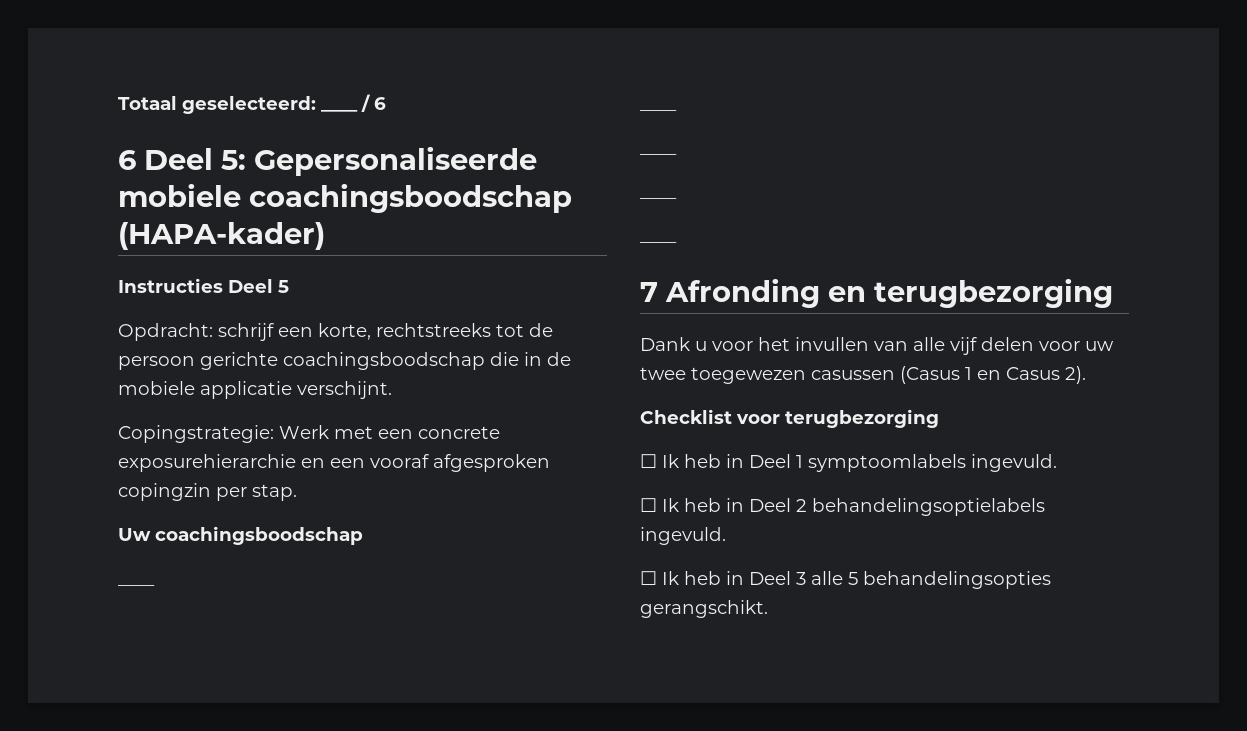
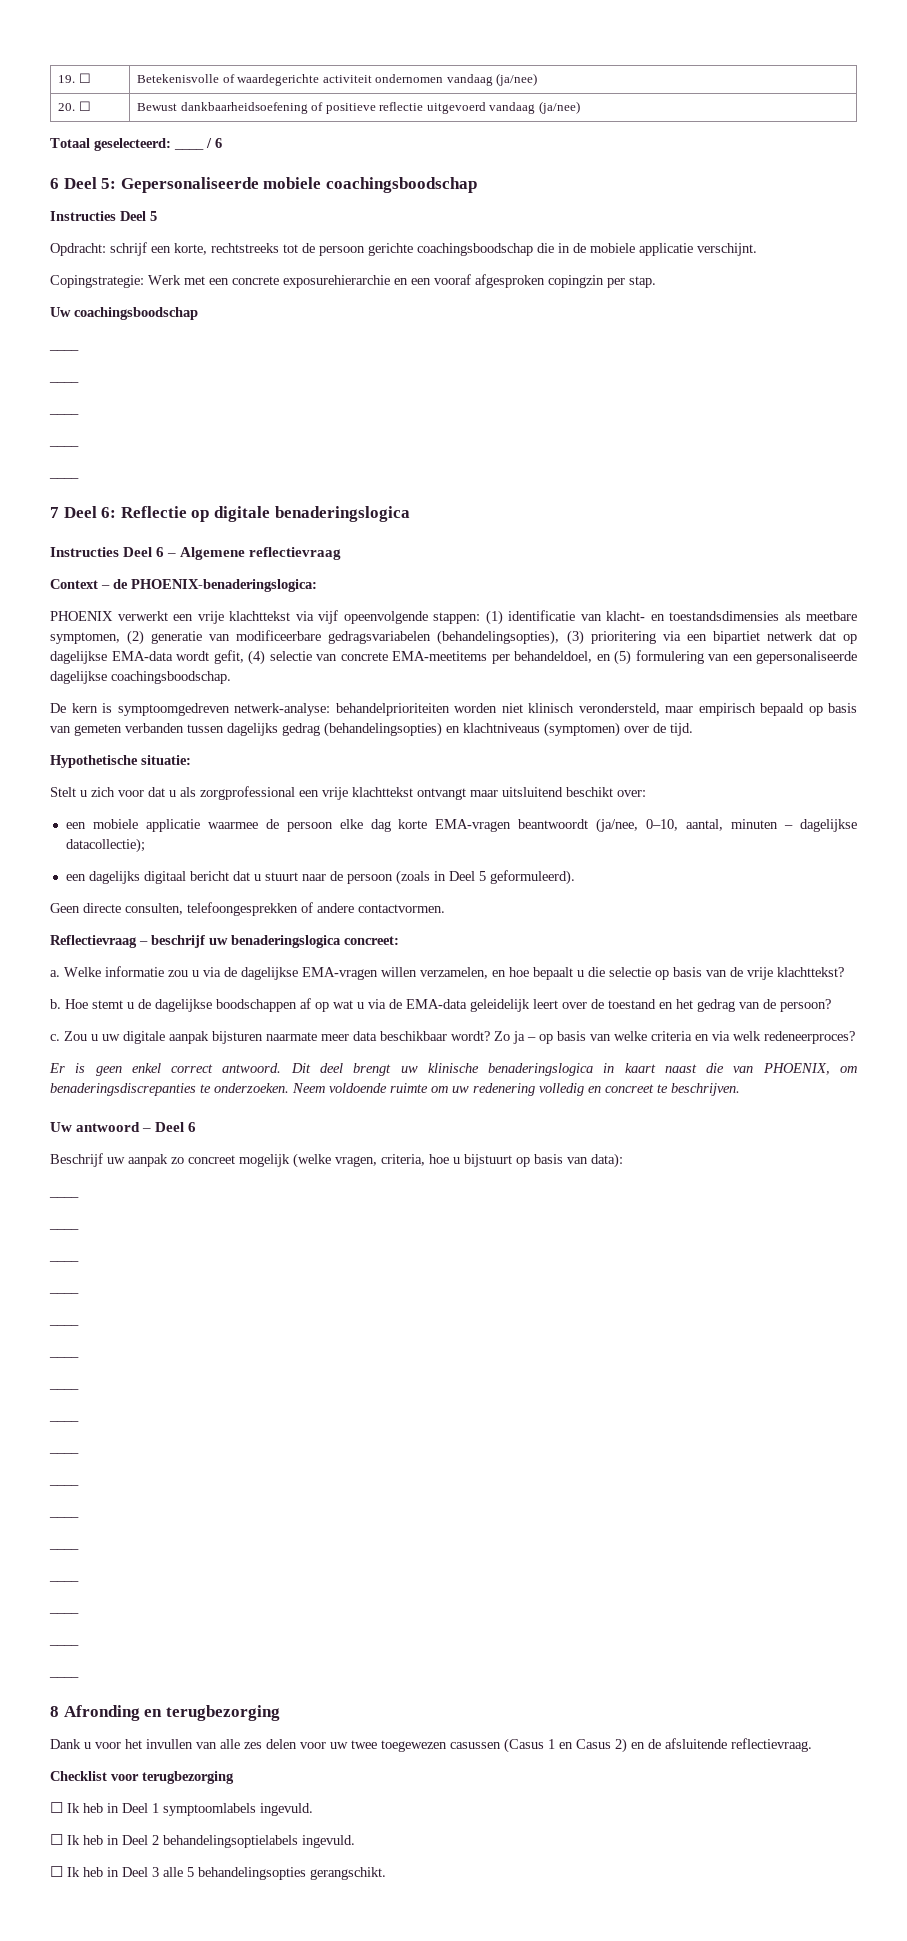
+ 19. ☐ | Betekenisvolle of waardegerichte activiteit ondernomen vandaag (ja/nee)
+ 20. ☐ | Bewust dankbaarheidsoefening of positieve reflectie uitgevoerd vandaag (ja/nee)
- 6 Deel 5: Gepersonaliseerde mobiele coachingsboodschap (HAPA-kader)
+ 6 Deel 5: Gepersonaliseerde mobiele coachingsboodschap
- 7 Afronding en terugbezorging
+ 7 Deel 6: Reflectie op digitale benaderingslogica
+ Instructies Deel 6 – Algemene reflectievraag
+ Context – de PHOENIX-benaderingslogica:
+ PHOENIX verwerkt een vrije klachttekst via vijf opeenvolgende stappen: (1) identificatie van klacht- en toestandsdimensies als meetbare symptomen, (2) generatie van modificeerbare gedragsvariabelen (behandelingsopties), (3) prioritering via een bipartiet netwerk dat op dagelijkse EMA-data wordt gefit, (4) selectie van concrete EMA-meetitems per behandeldoel, en (5) formulering van een gepersonaliseerde dagelijkse coachingsboodschap.
+ De kern is symptoomgedreven netwerk-analyse: behandelprioriteiten worden niet klinisch verondersteld, maar empirisch bepaald op basis van gemeten verbanden tussen dagelijks gedrag (behandelingsopties) en klachtniveaus (symptomen) over de tijd.
+ Hypothetische situatie:
+ Stelt u zich voor dat u als zorgprofessional een vrije klachttekst ontvangt maar uitsluitend beschikt over:
+ een mobiele applicatie waarmee de persoon elke dag korte EMA-vragen beantwoordt (ja/nee, 0–10, aantal, minuten – dagelijkse datacollectie);
+ een dagelijks digitaal bericht dat u stuurt naar de persoon (zoals in Deel 5 geformuleerd).
+ Geen directe consulten, telefoongesprekken of andere contactvormen.
+ Reflectievraag – beschrijf uw benaderingslogica concreet:
+ a. Welke informatie zou u via de dagelijkse EMA-vragen willen verzamelen, en hoe bepaalt u die selectie op basis van de vrije klachttekst?
+ b. Hoe stemt u de dagelijkse boodschappen af op wat u via de EMA-data geleidelijk leert over de toestand en het gedrag van de persoon?
+ c. Zou u uw digitale aanpak bijsturen naarmate meer data beschikbaar wordt? Zo ja – op basis van welke criteria en via welk redeneerproces?
+ Er is geen enkel correct antwoord. Dit deel brengt uw klinische benaderingslogica in kaart naast die van PHOENIX, om benaderingsdiscrepanties te onderzoeken. Neem voldoende ruimte om uw redenering volledig en concreet te beschrijven.
+ Uw antwoord – Deel 6
+ Beschrijf uw aanpak zo concreet mogelijk (welke vragen, criteria, hoe u bijstuurt op basis van data):
+ ____
+ ____
+ ____
+ ____
+ ____
+ ____
+ ____
+ ____
+ ____
+ ____
+ ____
+ ____
+ ____
+ ____
+ ____
+ ____
+ 8 Afronding en terugbezorging
- Dank u voor het invullen van alle vijf delen voor uw twee toegewezen casussen (Casus 1 en Casus 2).
+ Dank u voor het invullen van alle zes delen voor uw twee toegewezen casussen (Casus 1 en Casus 2) en de afsluitende reflectievraag.

